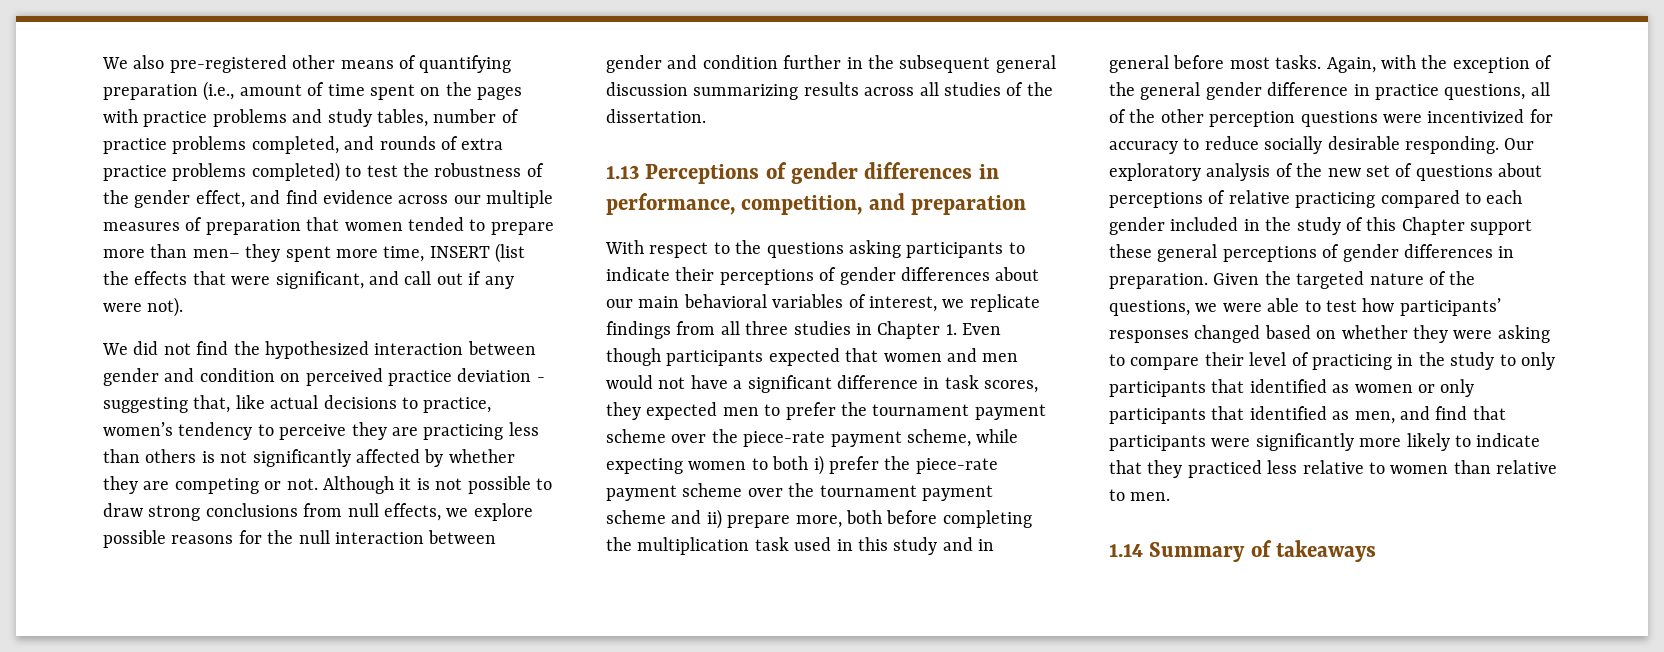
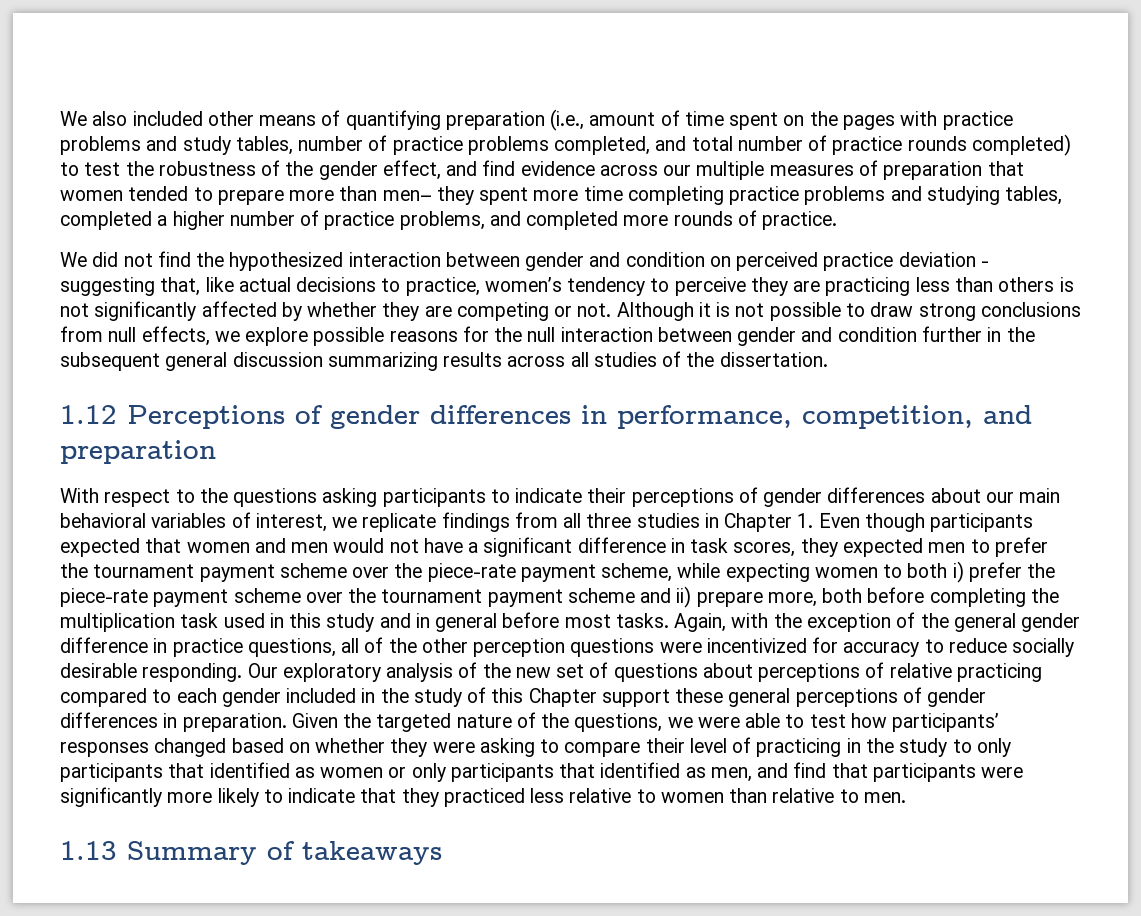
- We also pre-registered other means of quantifying preparation (i.e., amount of time spent on the pages with practice problems and study tables, number of practice problems completed, and rounds of extra practice problems completed) to test the robustness of the gender effect, and find evidence across our multiple measures of preparation that women tended to prepare more than men– they spent more time, INSERT (list the effects that were significant, and call out if any were not).
+ We also included other means of quantifying preparation (i.e., amount of time spent on the pages with practice problems and study tables, number of practice problems completed, and total number of practice rounds completed) to test the robustness of the gender effect, and find evidence across our multiple measures of preparation that women tended to prepare more than men– they spent more time completing practice problems and studying tables, completed a higher number of practice problems, and completed more rounds of practice.
- 1.13 Perceptions of gender differences in performance, competition, and preparation
+ 1.12 Perceptions of gender differences in performance, competition, and preparation
- 1.14 Summary of takeaways
+ 1.13 Summary of takeaways

